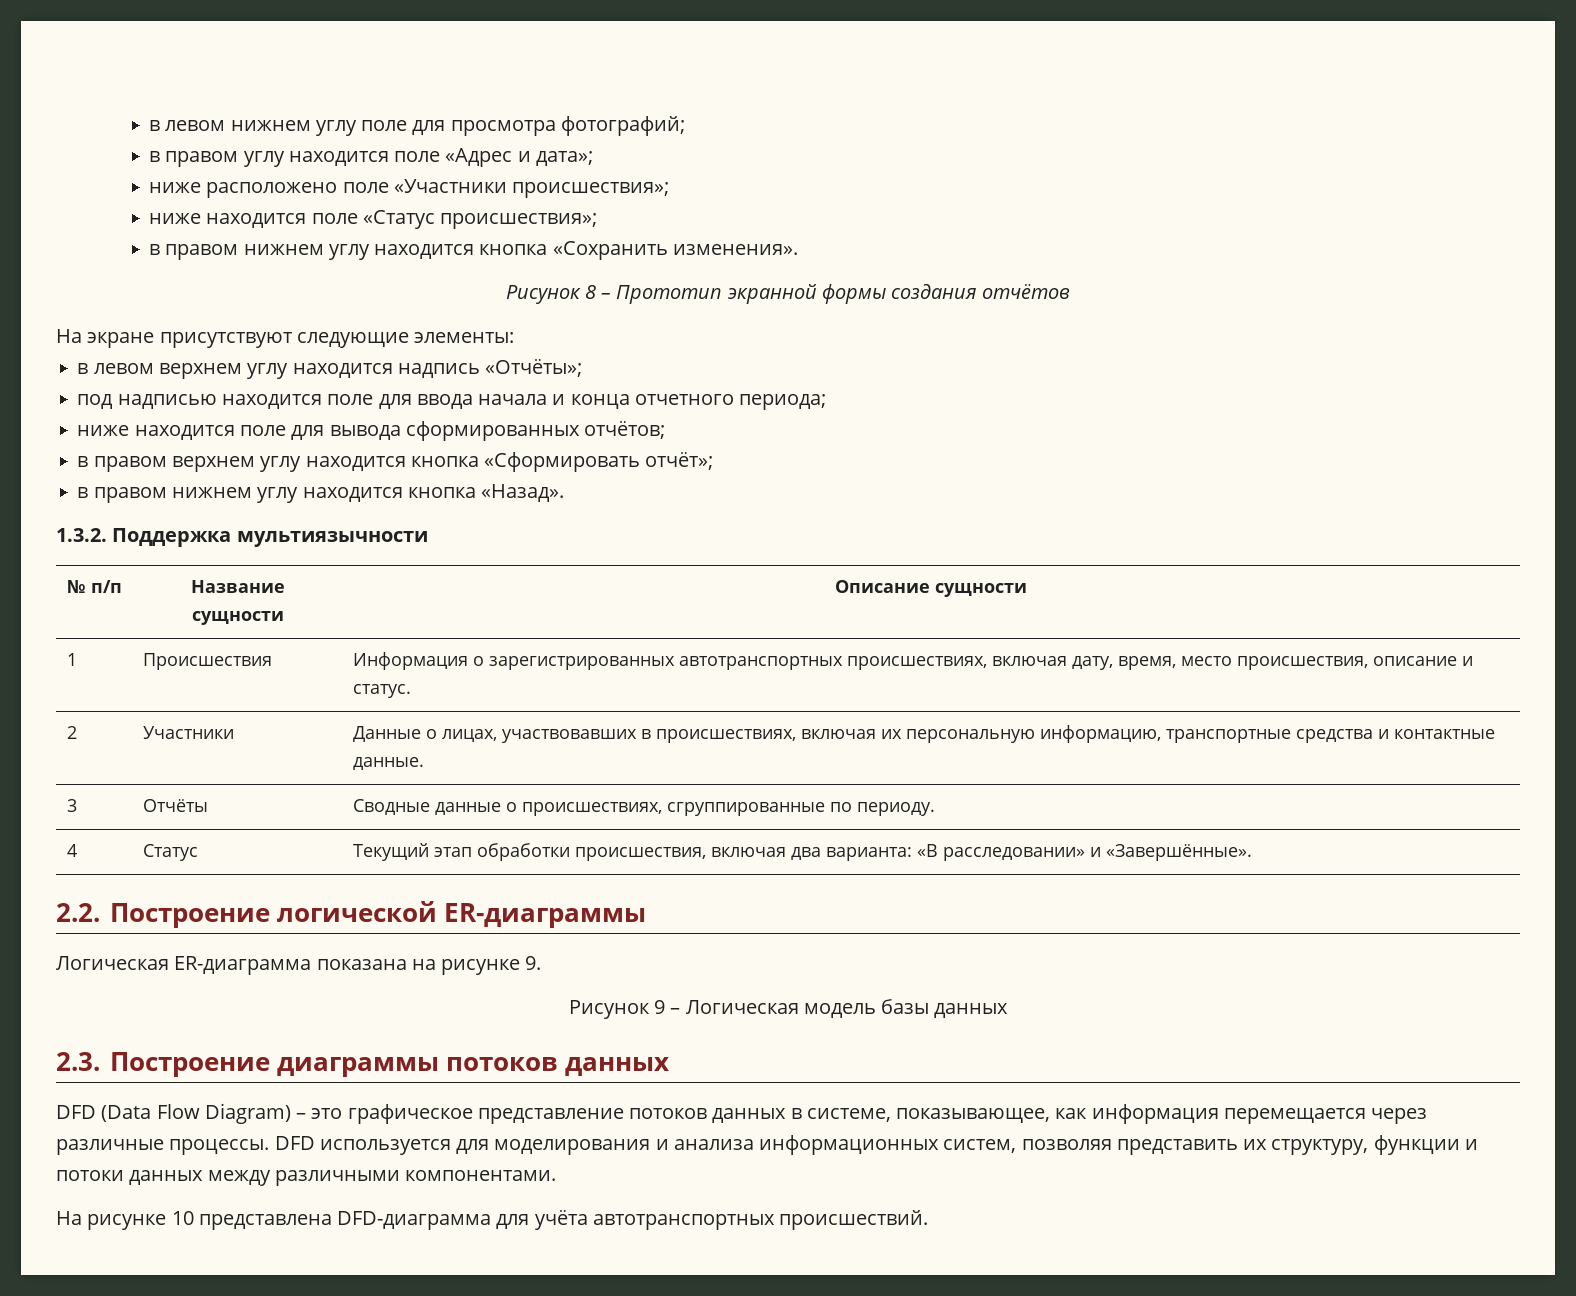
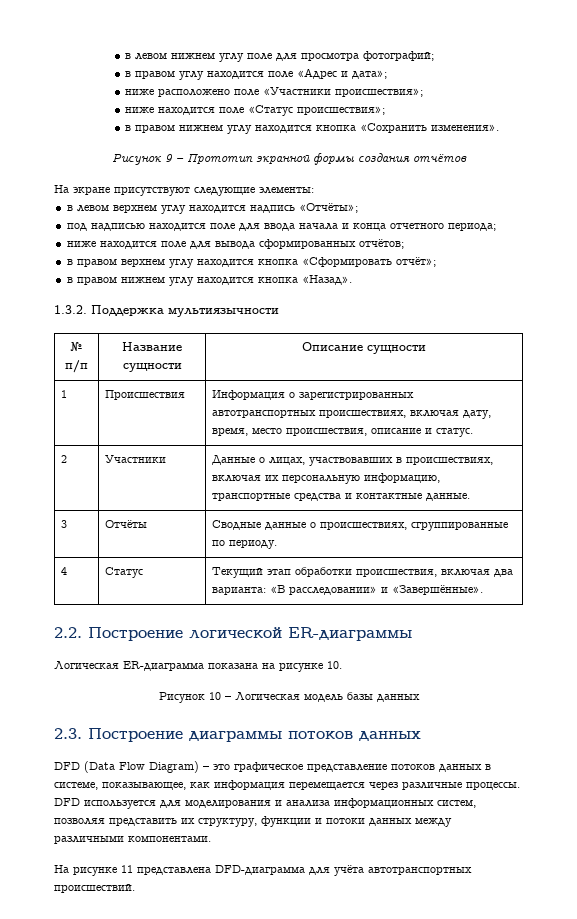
- Рисунок 8 – Прототип экранной формы создания отчётов
+ Рисунок 9 – Прототип экранной формы создания отчётов
- Логическая ER-диаграмма показана на рисунке 9.
- Рисунок 9 – Логическая модель базы данных
+ Логическая ER-диаграмма показана на рисунке 10.
+ Рисунок 10 – Логическая модель базы данных
- На рисунке 10 представлена DFD-диаграмма для учёта автотранспортных происшествий.
+ На рисунке 11 представлена DFD-диаграмма для учёта автотранспортных происшествий.

